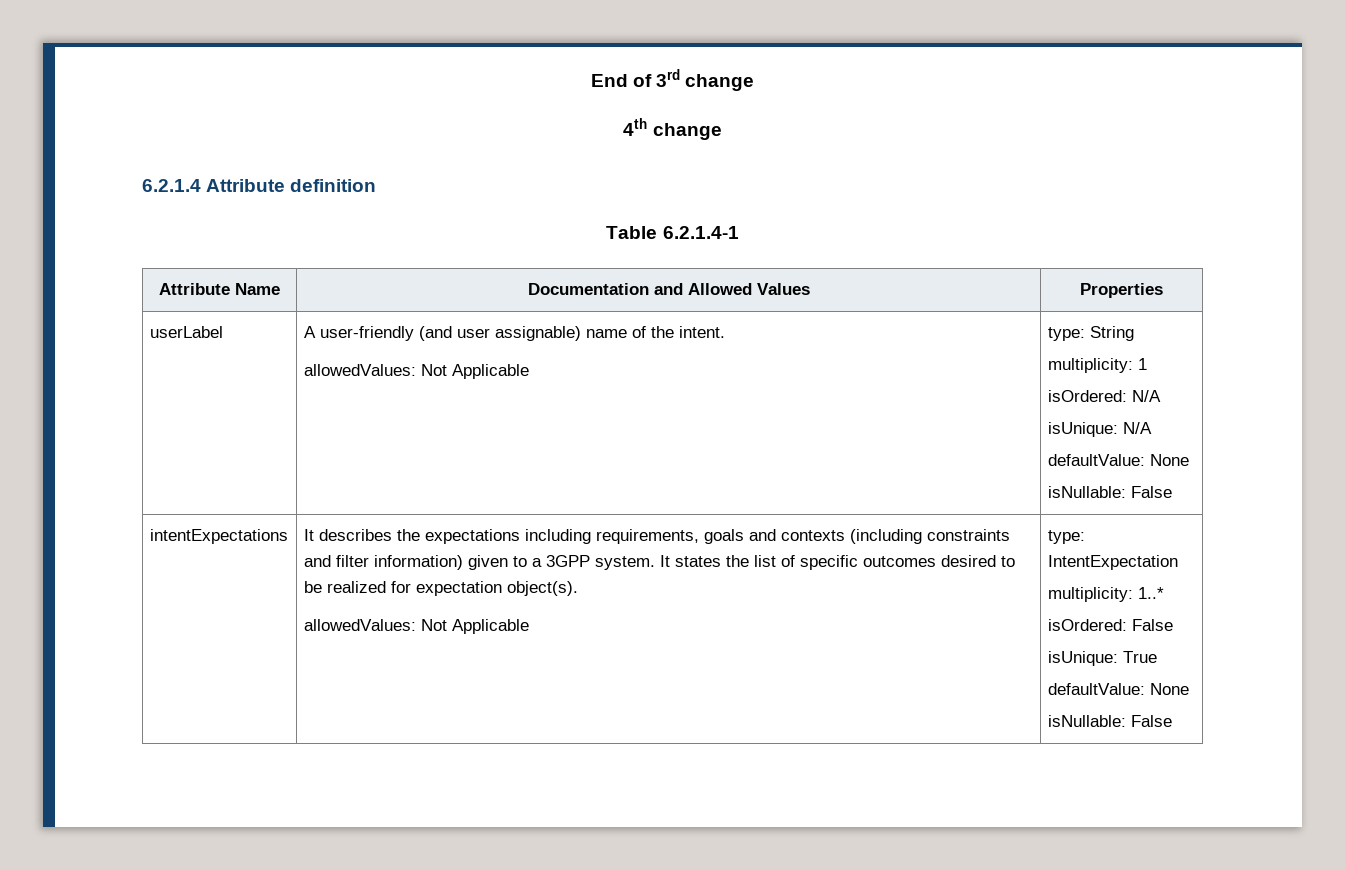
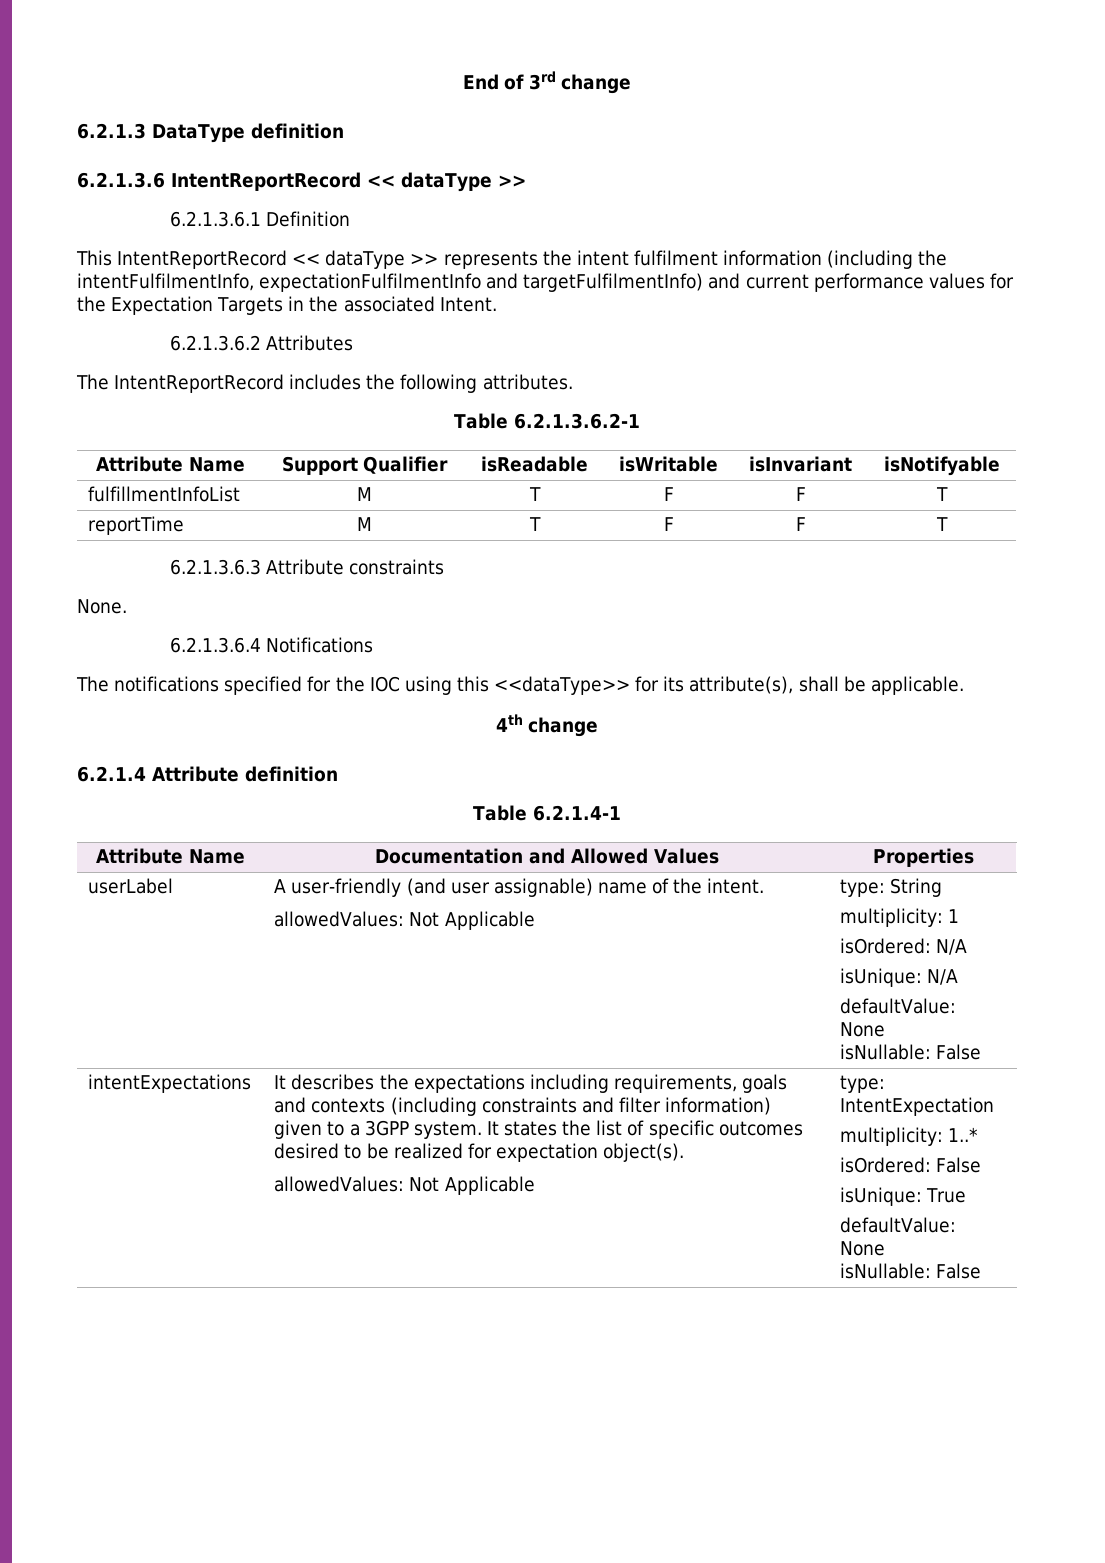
+ 6.2.1.3 DataType definition
+ 6.2.1.3.6 IntentReportRecord << dataType >>
+ 6.2.1.3.6.1 Definition
+ This IntentReportRecord << dataType >> represents the intent fulfilment information (including the intentFulfilmentInfo, expectationFulfilmentInfo and targetFulfilmentInfo) and current performance values for the Expectation Targets in the associated Intent.
+ 6.2.1.3.6.2 Attributes
+ The IntentReportRecord includes the following attributes.
+ Table 6.2.1.3.6.2-1
+ Attribute Name | Support Qualifier | isReadable | isWritable | isInvariant | isNotifyable
+ fulfillmentInfoList | M | T | F | F | T
+ reportTime | M | T | F | F | T
+ 6.2.1.3.6.3 Attribute constraints
+ None.
+ 6.2.1.3.6.4 Notifications
+ The notifications specified for the IOC using this <<dataType>> for its attribute(s), shall be applicable.

